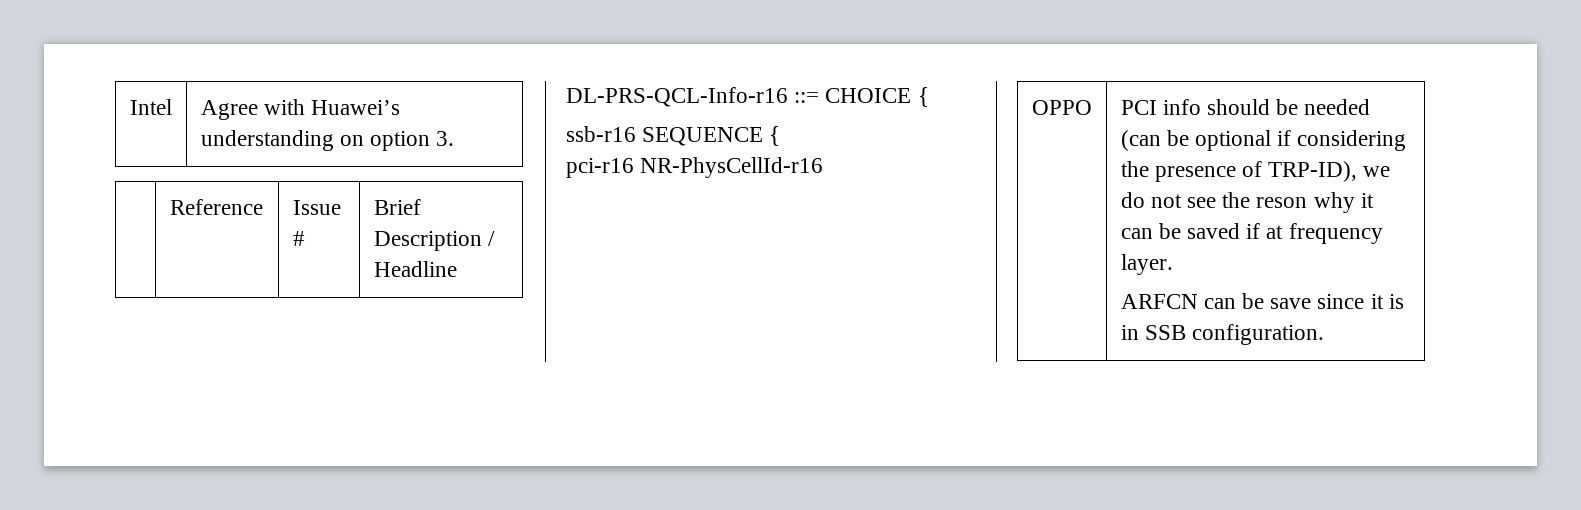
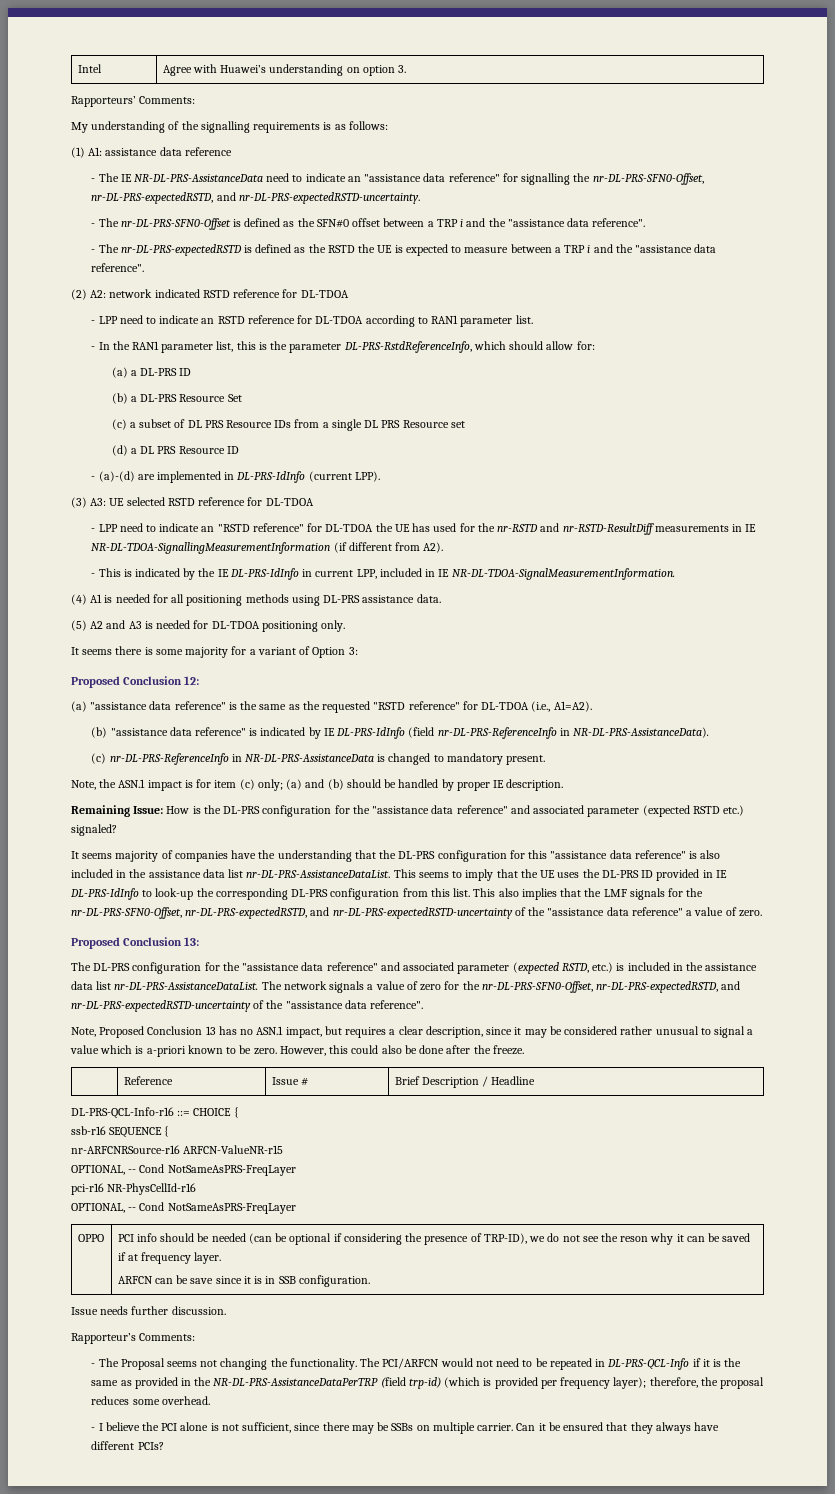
+ Rapporteurs’ Comments:
+ My understanding of the signalling requirements is as follows:
+ (1) A1: assistance data reference
+ - The IE NR-DL-PRS-AssistanceData need to indicate an "assistance data reference" for signalling the nr-DL-PRS-SFN0-Offset, nr-DL-PRS-expectedRSTD, and nr-DL-PRS-expectedRSTD-uncertainty.
+ - The nr-DL-PRS-SFN0-Offset is defined as the SFN#0 offset between a TRP i and the "assistance data reference".
+ - The nr-DL-PRS-expectedRSTD is defined as the RSTD the UE is expected to measure between a TRP i and the "assistance data reference".
+ (2) A2: network indicated RSTD reference for DL-TDOA
+ - LPP need to indicate an RSTD reference for DL-TDOA according to RAN1 parameter list.
+ - In the RAN1 parameter list, this is the parameter DL-PRS-RstdReferenceInfo, which should allow for:
+ (a) a DL-PRS ID
+ (b) a DL-PRS Resource Set
+ (c) a subset of DL PRS Resource IDs from a single DL PRS Resource set
+ (d) a DL PRS Resource ID
+ - (a)-(d) are implemented in DL-PRS-IdInfo (current LPP).
+ (3) A3: UE selected RSTD reference for DL-TDOA
+ - LPP need to indicate an "RSTD reference" for DL-TDOA the UE has used for the nr-RSTD and nr-RSTD-ResultDiff measurements in IE NR-DL-TDOA-SignallingMeasurementInformation (if different from A2).
+ - This is indicated by the IE DL-PRS-IdInfo in current LPP, included in IE NR-DL-TDOA-SignalMeasurementInformation.
+ (4) A1 is needed for all positioning methods using DL-PRS assistance data.
+ (5) A2 and A3 is needed for DL-TDOA positioning only.
+ It seems there is some majority for a variant of Option 3:
+ Proposed Conclusion 12:
+ (a) "assistance data reference" is the same as the requested "RSTD reference" for DL-TDOA (i.e., A1=A2).
+ (b) "assistance data reference" is indicated by IE DL-PRS-IdInfo (field nr-DL-PRS-ReferenceInfo in NR-DL-PRS-AssistanceData).
+ (c) nr-DL-PRS-ReferenceInfo in NR-DL-PRS-AssistanceData is changed to mandatory present.
+ Note, the ASN.1 impact is for item (c) only; (a) and (b) should be handled by proper IE description.
+ Remaining Issue: How is the DL-PRS configuration for the "assistance data reference" and associated parameter (expected RSTD etc.) signaled?
+ It seems majority of companies have the understanding that the DL-PRS configuration for this "assistance data reference" is also included in the assistance data list nr-DL-PRS-AssistanceDataList. This seems to imply that the UE uses the DL-PRS ID provided in IE DL-PRS-IdInfo to look-up the corresponding DL-PRS configuration from this list. This also implies that the LMF signals for the nr-DL-PRS-SFN0-Offset, nr-DL-PRS-expectedRSTD, and nr-DL-PRS-expectedRSTD-uncertainty of the "assistance data reference" a value of zero.
+ Proposed Conclusion 13:
+ The DL-PRS configuration for the "assistance data reference" and associated parameter (expected RSTD, etc.) is included in the assistance data list nr-DL-PRS-AssistanceDataList. The network signals a value of zero for the nr-DL-PRS-SFN0-Offset, nr-DL-PRS-expectedRSTD, and nr-DL-PRS-expectedRSTD-uncertainty of the "assistance data reference".
+ Note, Proposed Conclusion 13 has no ASN.1 impact, but requires a clear description, since it may be considered rather unusual to signal a value which is a-priori known to be zero. However, this could also be done after the freeze.
+ nr-ARFCNRSource-r16 ARFCN-ValueNR-r15
+ OPTIONAL, -- Cond NotSameAsPRS-FreqLayer
  pci-r16 NR-PhysCellId-r16
+ OPTIONAL, -- Cond NotSameAsPRS-FreqLayer
+ Issue needs further discussion.
+ Rapporteur’s Comments:
+ - The Proposal seems not changing the functionality. The PCI/ARFCN would not need to be repeated in DL-PRS-QCL-Info if it is the same as provided in the NR-DL-PRS-AssistanceDataPerTRP (field trp-id) (which is provided per frequency layer); therefore, the proposal reduces some overhead.
+ - I believe the PCI alone is not sufficient, since there may be SSBs on multiple carrier. Can it be ensured that they always have different PCIs?

